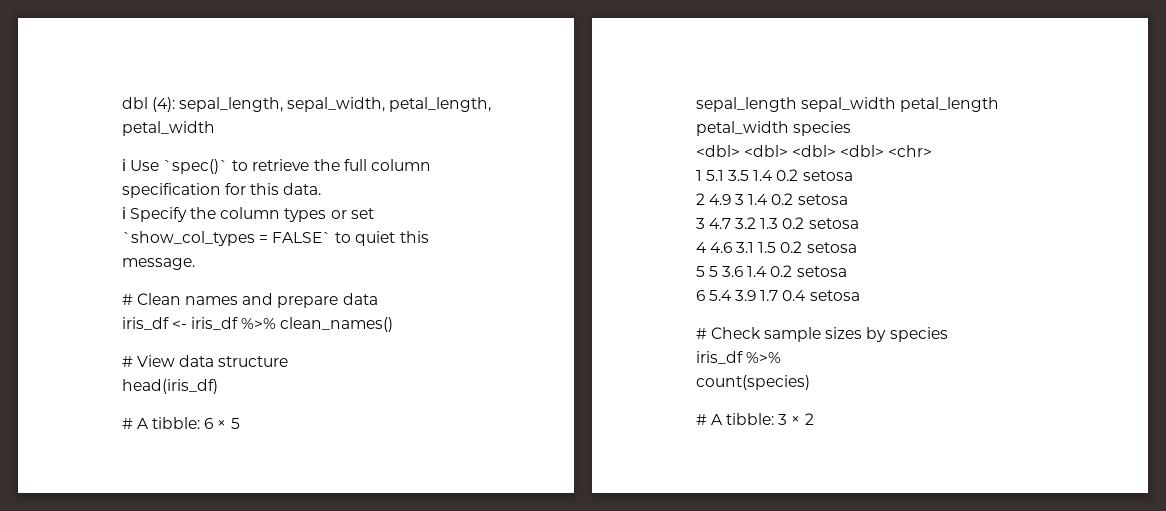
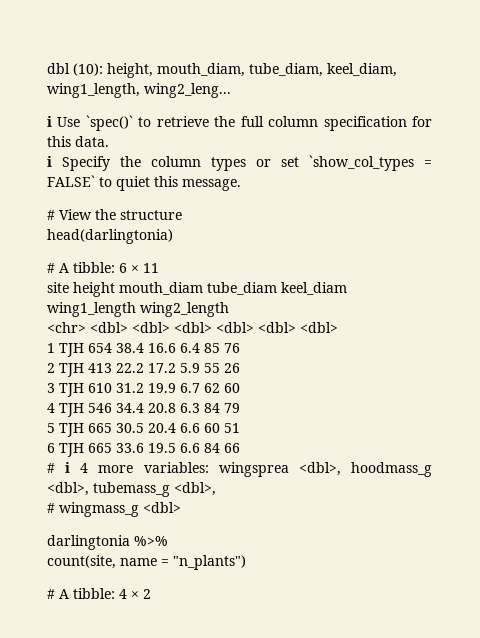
- dbl (4): sepal_length, sepal_width, petal_length, petal_width
+ dbl (10): height, mouth_diam, tube_diam, keel_diam, wing1_length, wing2_leng...
- # Clean names and prepare data
- iris_df <- iris_df %>% clean_names()
- # View data structure
+ # View the structure
- head(iris_df)
+ head(darlingtonia)
- # A tibble: 6 × 5
- sepal_length sepal_width petal_length petal_width species
- <dbl> <dbl> <dbl> <dbl> <chr>
+ # A tibble: 6 × 11
+ site height mouth_diam tube_diam keel_diam wing1_length wing2_length
+ <chr> <dbl> <dbl> <dbl> <dbl> <dbl> <dbl>
- 1 5.1 3.5 1.4 0.2 setosa
- 2 4.9 3 1.4 0.2 setosa
- 3 4.7 3.2 1.3 0.2 setosa
- 4 4.6 3.1 1.5 0.2 setosa
- 5 5 3.6 1.4 0.2 setosa
- 6 5.4 3.9 1.7 0.4 setosa
- # Check sample sizes by species
- iris_df %>%
- count(species)
- # A tibble: 3 × 2
+ 1 TJH 654 38.4 16.6 6.4 85 76
+ 2 TJH 413 22.2 17.2 5.9 55 26
+ 3 TJH 610 31.2 19.9 6.7 62 60
+ 4 TJH 546 34.4 20.8 6.3 84 79
+ 5 TJH 665 30.5 20.4 6.6 60 51
+ 6 TJH 665 33.6 19.5 6.6 84 66
+ # ℹ 4 more variables: wingsprea <dbl>, hoodmass_g <dbl>, tubemass_g <dbl>,
+ # wingmass_g <dbl>
+ darlingtonia %>%
+ count(site, name = "n_plants")
+ # A tibble: 4 × 2

